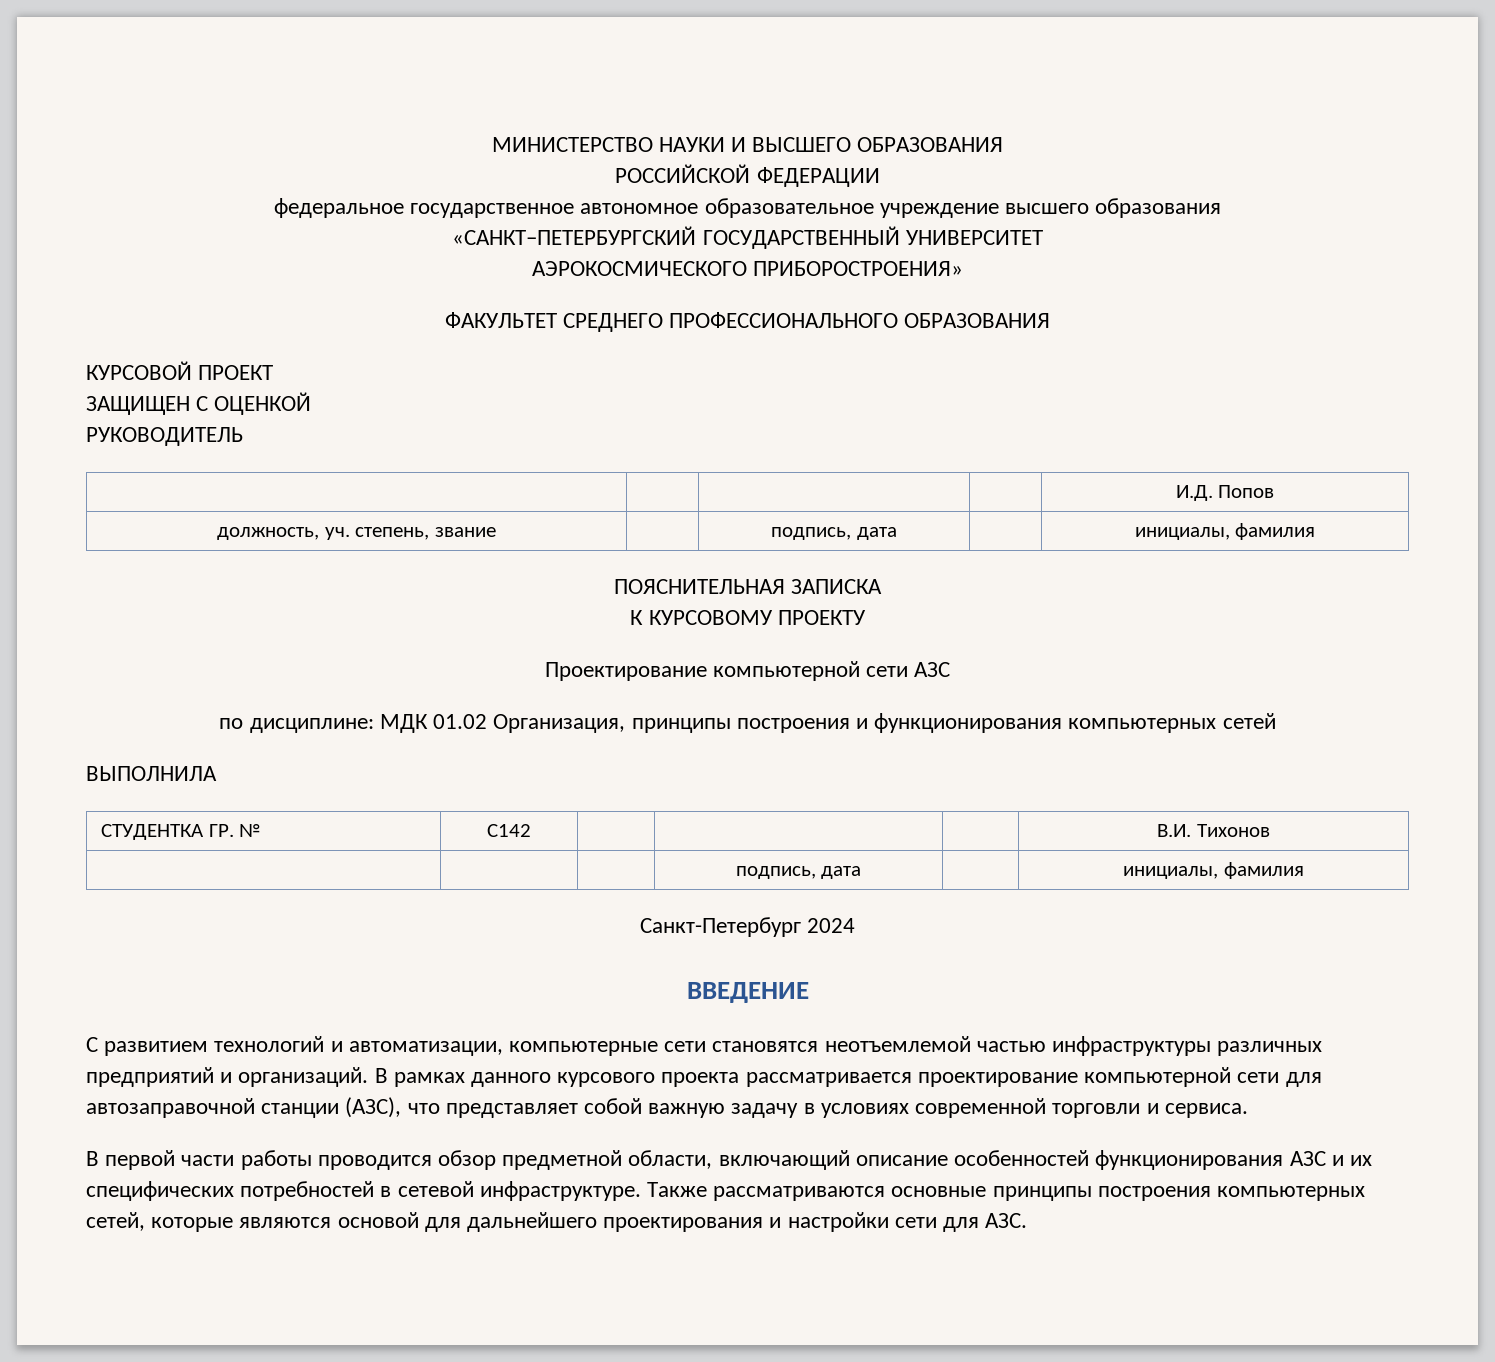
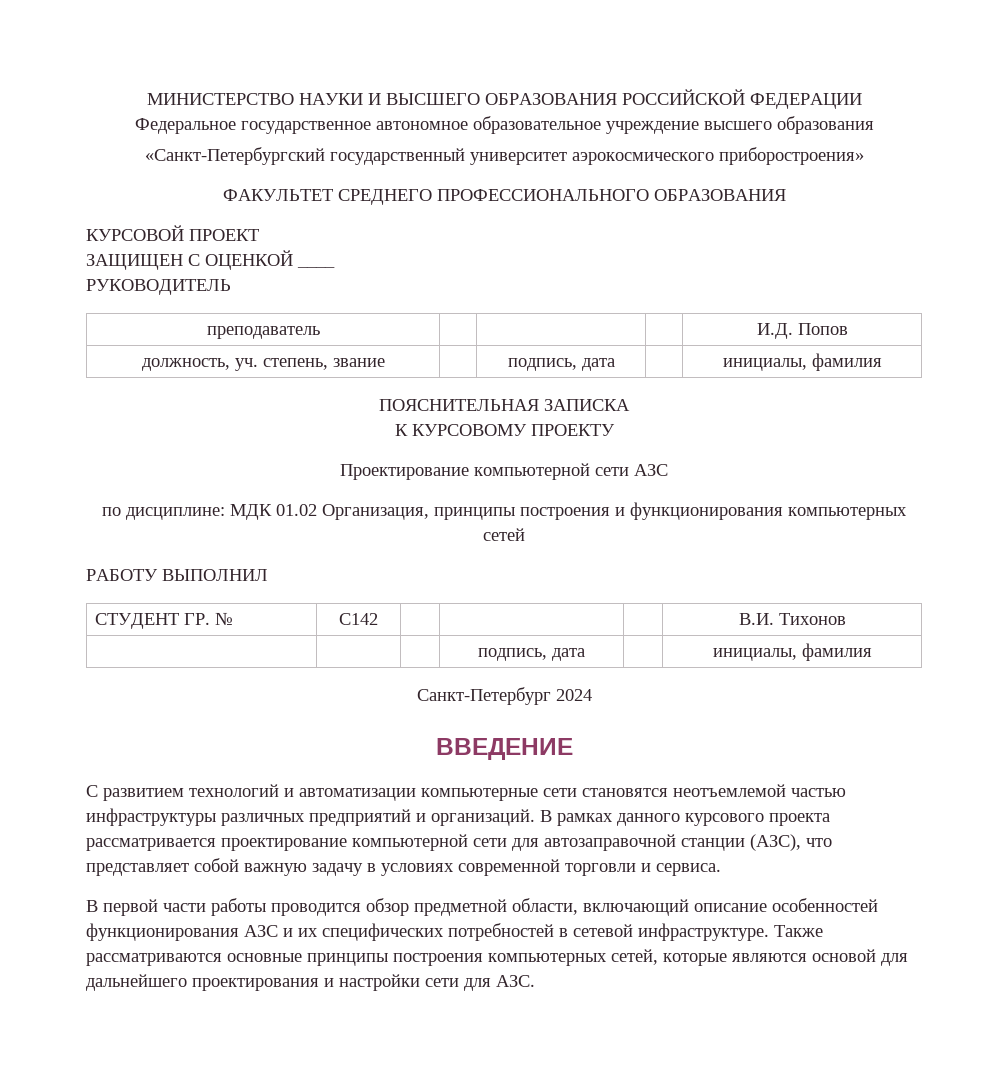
- МИНИСТЕРСТВО НАУКИ И ВЫСШЕГО ОБРАЗОВАНИЯ
- РОССИЙСКОЙ ФЕДЕРАЦИИ
+ МИНИСТЕРСТВО НАУКИ И ВЫСШЕГО ОБРАЗОВАНИЯ РОССИЙСКОЙ ФЕДЕРАЦИИ
- федеральное государственное автономное образовательное учреждение высшего образования
+ Федеральное государственное автономное образовательное учреждение высшего образования
- «САНКТ–ПЕТЕРБУРГСКИЙ ГОСУДАРСТВЕННЫЙ УНИВЕРСИТЕТ
- АЭРОКОСМИЧЕСКОГО ПРИБОРОСТРОЕНИЯ»
+ «Санкт-Петербургский государственный университет аэрокосмического приборостроения»
- ЗАЩИЩЕН С ОЦЕНКОЙ
+ ЗАЩИЩЕН С ОЦЕНКОЙ ____
- | | | | И.Д. Попов
+ преподаватель | | | | И.Д. Попов
- ВЫПОЛНИЛА
- СТУДЕНТКА ГР. № | С142 | | | | В.И. Тихонов
+ РАБОТУ ВЫПОЛНИЛ
+ СТУДЕНТ ГР. № | С142 | | | | В.И. Тихонов
- С развитием технологий и автоматизации, компьютерные сети становятся неотъемлемой частью инфраструктуры различных предприятий и организаций.
+ С развитием технологий и автоматизации компьютерные сети становятся неотъемлемой частью инфраструктуры различных предприятий и организаций.

